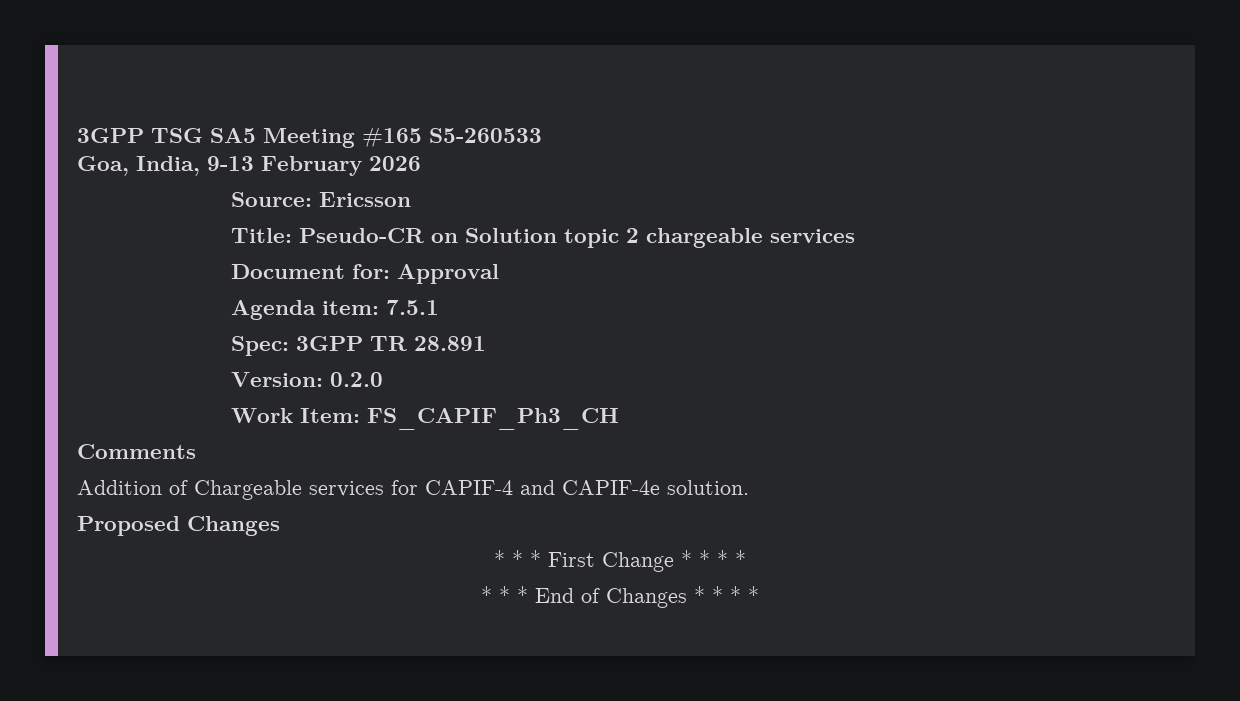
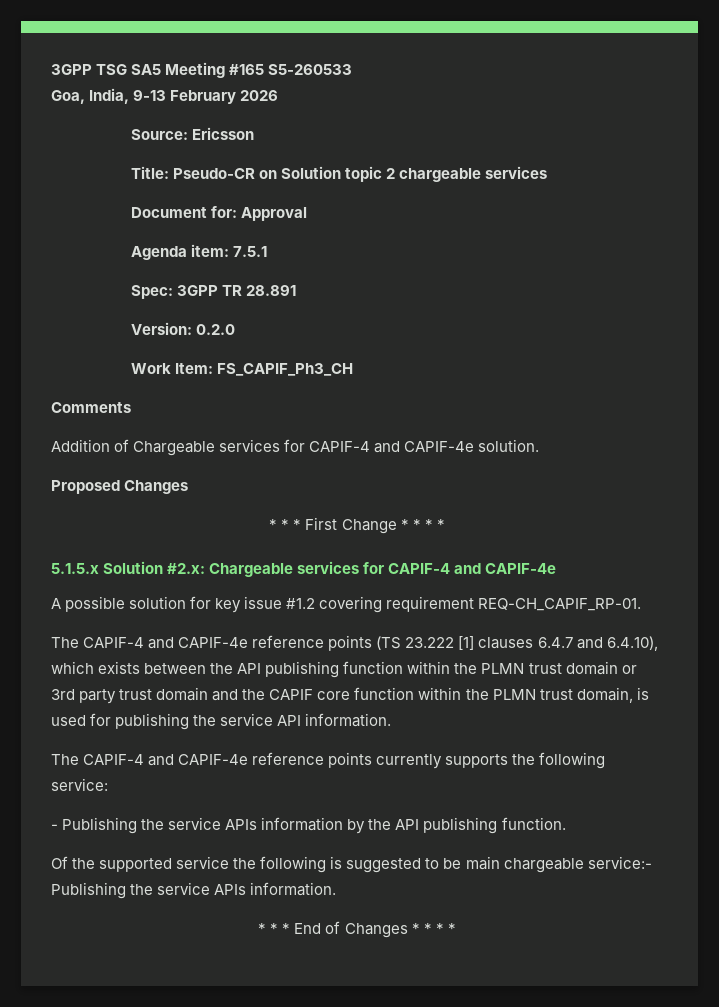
+ 5.1.5.x Solution #2.x: Chargeable services for CAPIF-4 and CAPIF-4e
+ A possible solution for key issue #1.2 covering requirement REQ-CH_CAPIF_RP-01.
+ The CAPIF-4 and CAPIF-4e reference points (TS 23.222 [1] clauses 6.4.7 and 6.4.10), which exists between the API publishing function within the PLMN trust domain or 3rd party trust domain and the CAPIF core function within the PLMN trust domain, is used for publishing the service API information.
+ The CAPIF-4 and CAPIF-4e reference points currently supports the following service:
+ - Publishing the service APIs information by the API publishing function.
+ Of the supported service the following is suggested to be main chargeable service:- Publishing the service APIs information.

